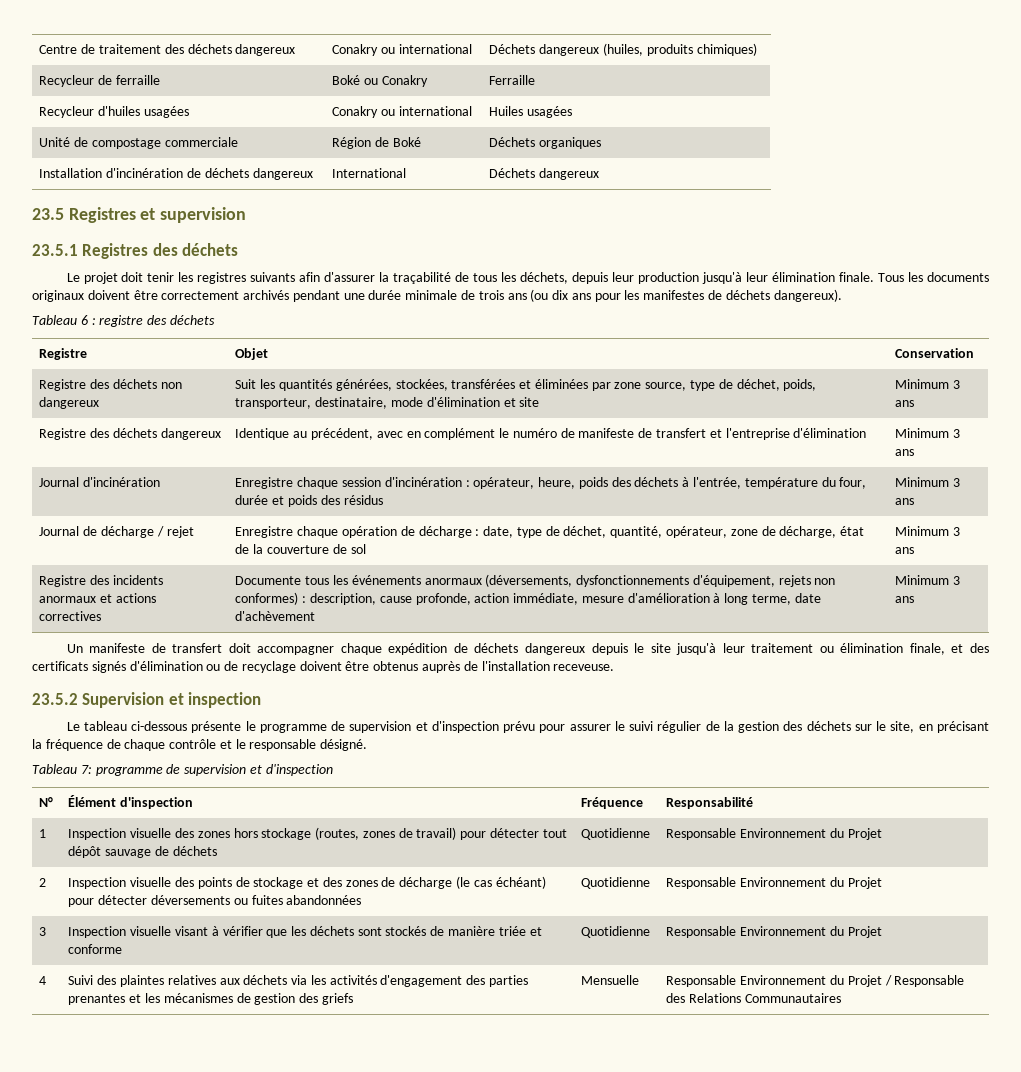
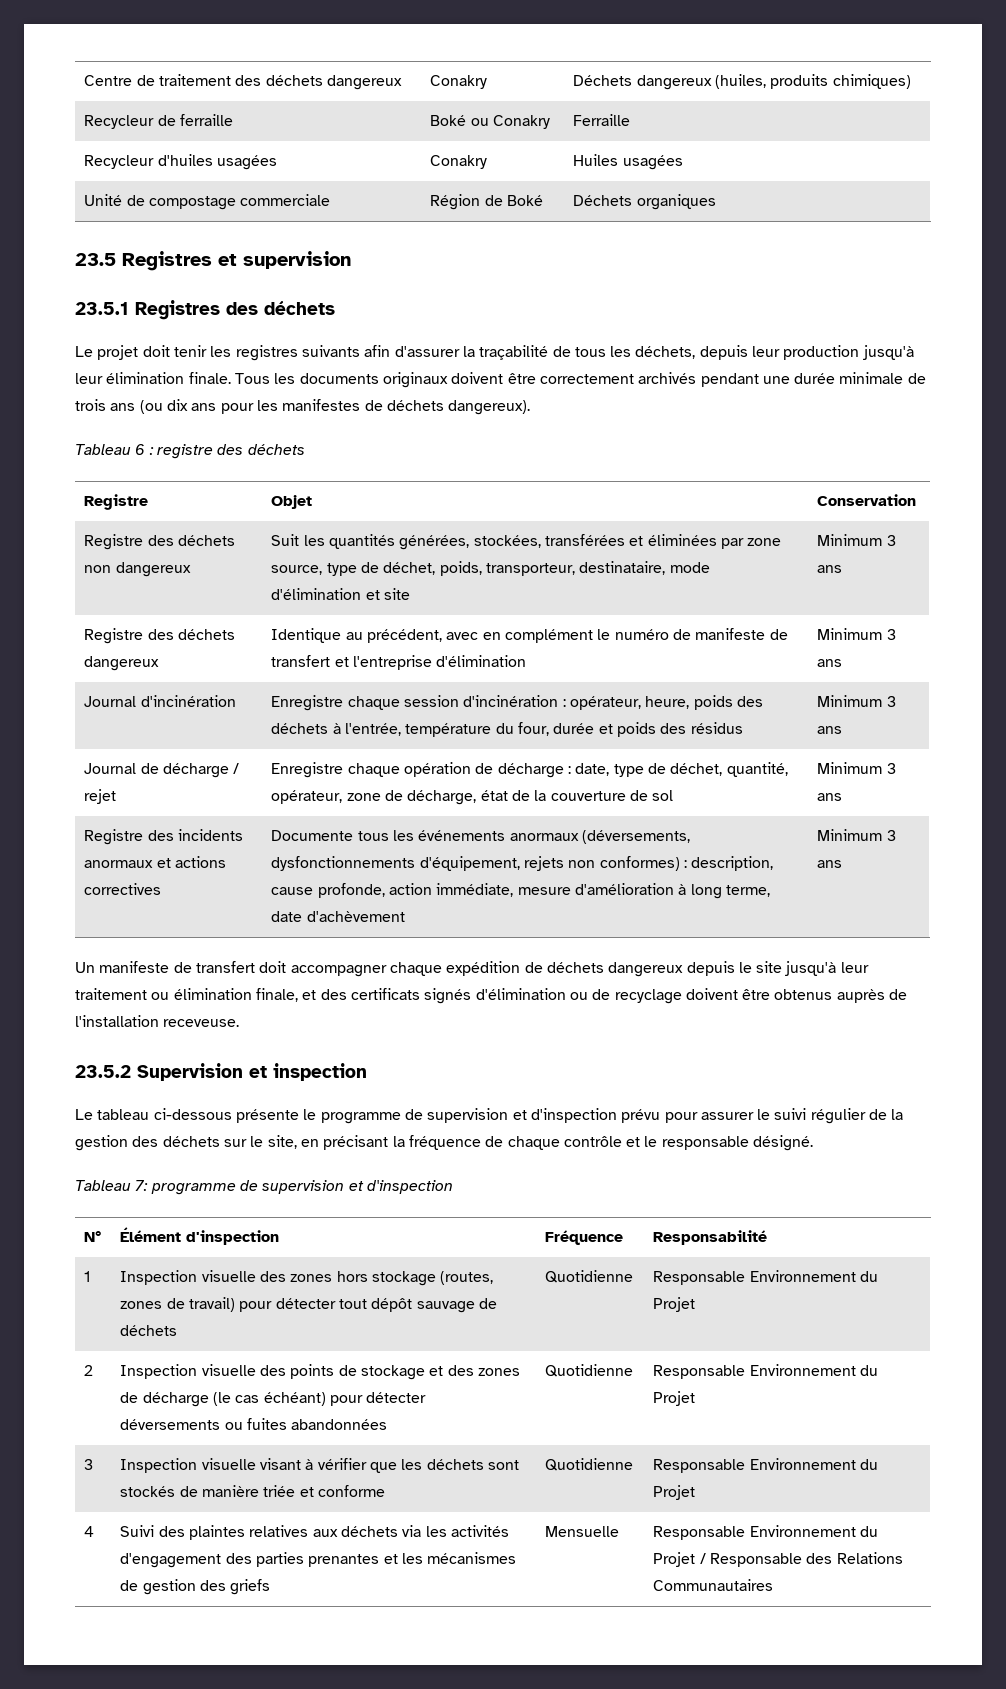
- Centre de traitement des déchets dangereux | Conakry ou international | Déchets dangereux (huiles, produits chimiques)
+ Centre de traitement des déchets dangereux | Conakry | Déchets dangereux (huiles, produits chimiques)
- Recycleur d'huiles usagées | Conakry ou international | Huiles usagées
+ Recycleur d'huiles usagées | Conakry | Huiles usagées
- Installation d'incinération de déchets dangereux | International | Déchets dangereux

